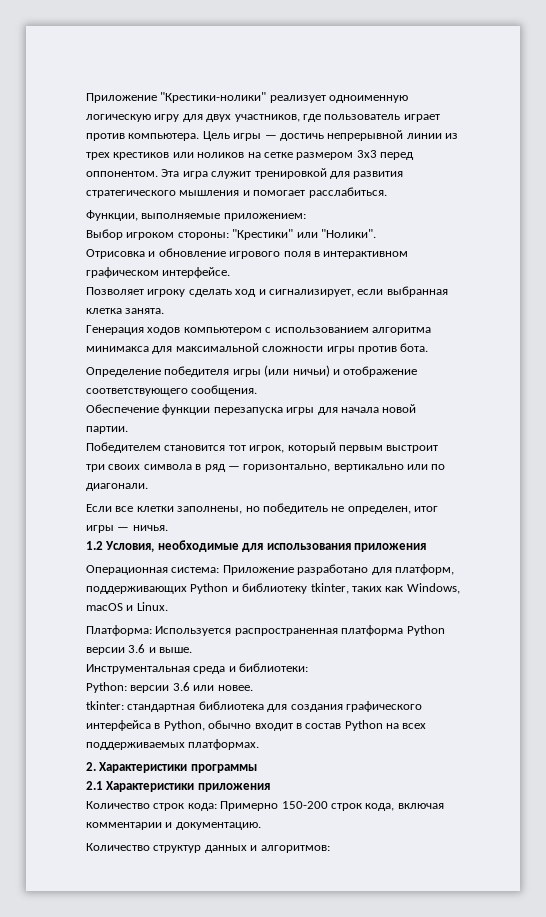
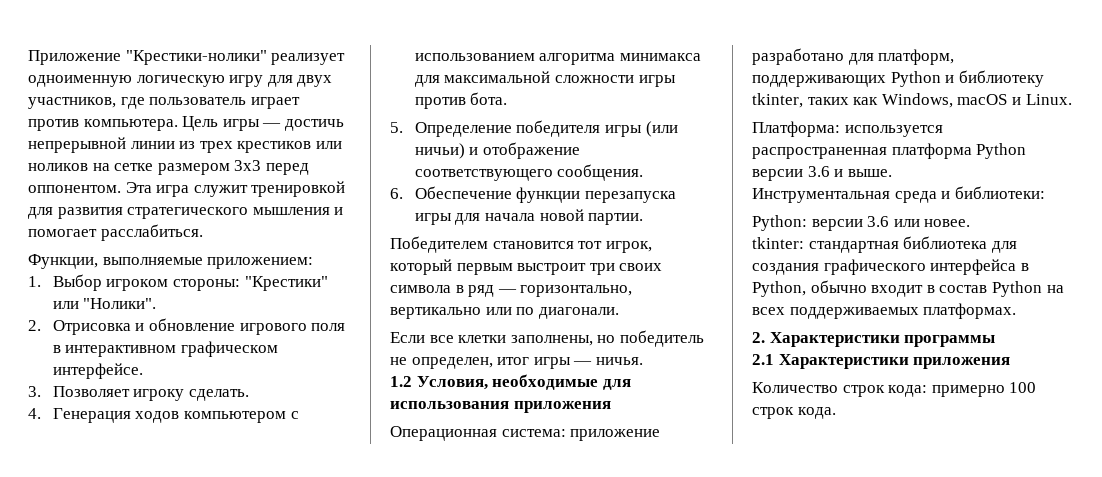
- Выбор игроком стороны: "Крестики" или "Нолики".
+ 1. Выбор игроком стороны: "Крестики" или "Нолики".
- Отрисовка и обновление игрового поля в интерактивном графическом интерфейсе.
+ 2. Отрисовка и обновление игрового поля в интерактивном графическом интерфейсе.
- Позволяет игроку сделать ход и сигнализирует, если выбранная клетка занята.
- Генерация ходов компьютером с использованием алгоритма минимакса для максимальной сложности игры против бота.
+ 3. Позволяет игроку сделать.
+ 4. Генерация ходов компьютером с использованием алгоритма минимакса для максимальной сложности игры против бота.
- Определение победителя игры (или ничьи) и отображение соответствующего сообщения.
+ 5. Определение победителя игры (или ничьи) и отображение соответствующего сообщения.
- Обеспечение функции перезапуска игры для начала новой партии.
+ 6. Обеспечение функции перезапуска игры для начала новой партии.
- Операционная система: Приложение разработано для платформ, поддерживающих Python и библиотеку tkinter, таких как Windows, macOS и Linux.
+ Операционная система: приложение разработано для платформ, поддерживающих Python и библиотеку tkinter, таких как Windows, macOS и Linux.
- Платформа: Используется распространенная платформа Python версии 3.6 и выше.
+ Платформа: используется распространенная платформа Python версии 3.6 и выше.
- Количество строк кода: Примерно 150-200 строк кода, включая комментарии и документацию.
- Количество структур данных и алгоритмов:
+ Количество строк кода: примерно 100 строк кода.

